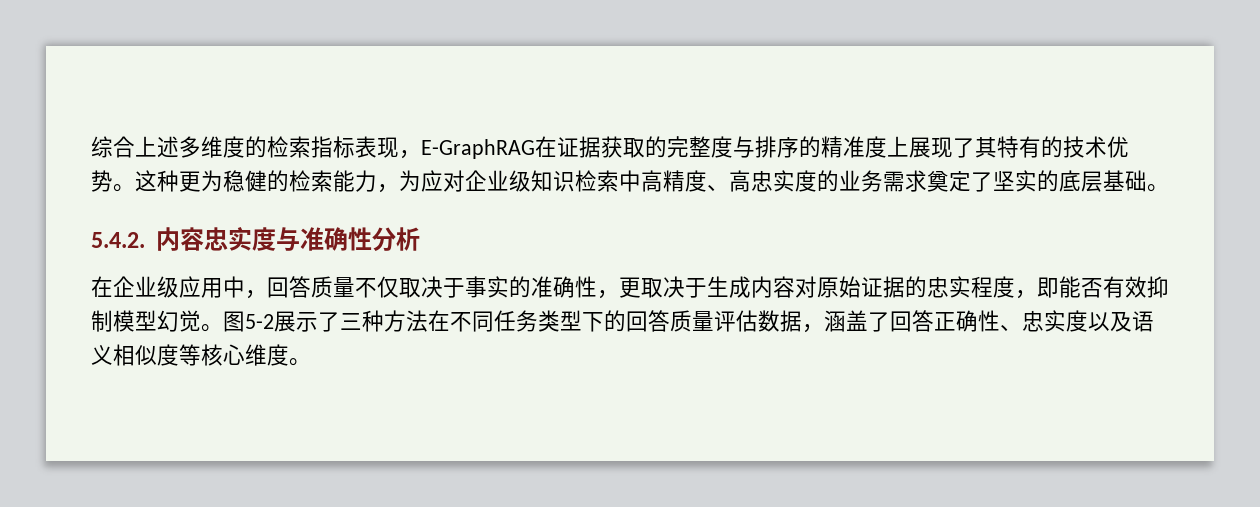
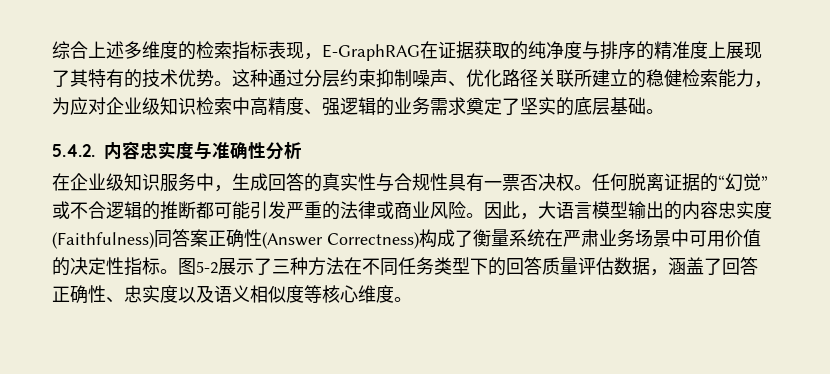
- 综合上述多维度的检索指标表现，E-GraphRAG在证据获取的完整度与排序的精准度上展现了其特有的技术优势。
+ 综合上述多维度的检索指标表现，E-GraphRAG在证据获取的纯净度与排序的精准度上展现了其特有的技术优势。
- 这种更为稳健的检索能力，为应对企业级知识检索中高精度、高忠实度的业务需求奠定了坚实的底层基础。
+ 这种通过分层约束抑制噪声、优化路径关联所建立的稳健检索能力，为应对企业级知识检索中高精度、强逻辑的业务需求奠定了坚实的底层基础。
- 在企业级应用中，回答质量不仅取决于事实的准确性，更取决于生成内容对原始证据的忠实程度，即能否有效抑制模型幻觉。
+ 在企业级知识服务中，生成回答的真实性与合规性具有一票否决权。任何脱离证据的“幻觉”或不合逻辑的推断都可能引发严重的法律或商业风险。因此，大语言模型输出的内容忠实度(Faithfulness)同答案正确性(Answer Correctness)构成了衡量系统在严肃业务场景中可用价值的决定性指标。

